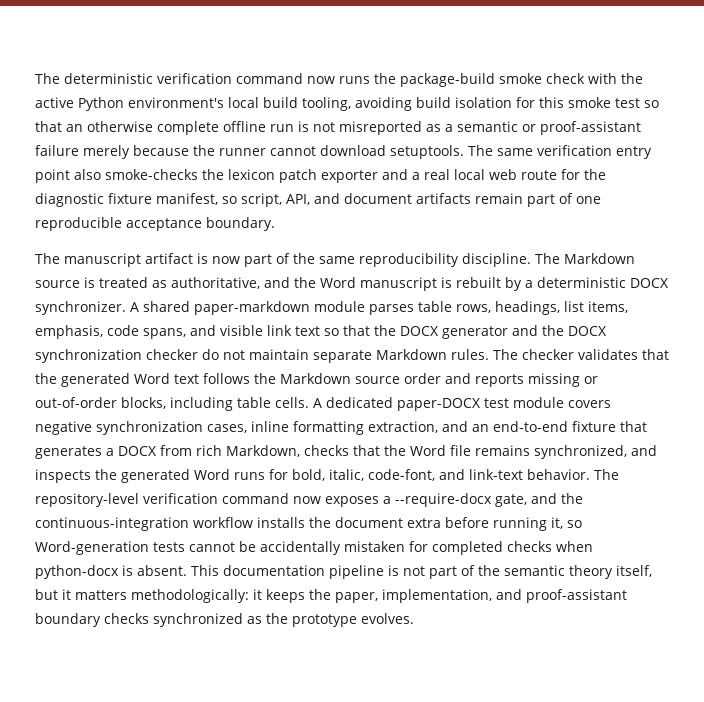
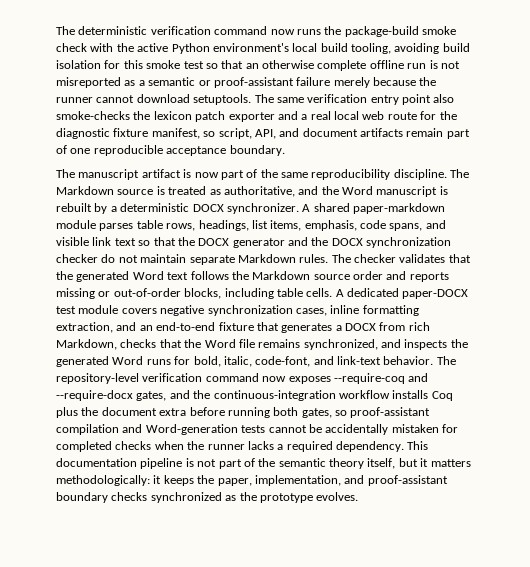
- The repository-level verification command now exposes a --require-docx gate, and the continuous-integration workflow installs the document extra before running it, so Word-generation tests cannot be accidentally mistaken for completed checks when python-docx is absent.
+ The repository-level verification command now exposes --require-coq and --require-docx gates, and the continuous-integration workflow installs Coq plus the document extra before running both gates, so proof-assistant compilation and Word-generation tests cannot be accidentally mistaken for completed checks when the runner lacks a required dependency.

